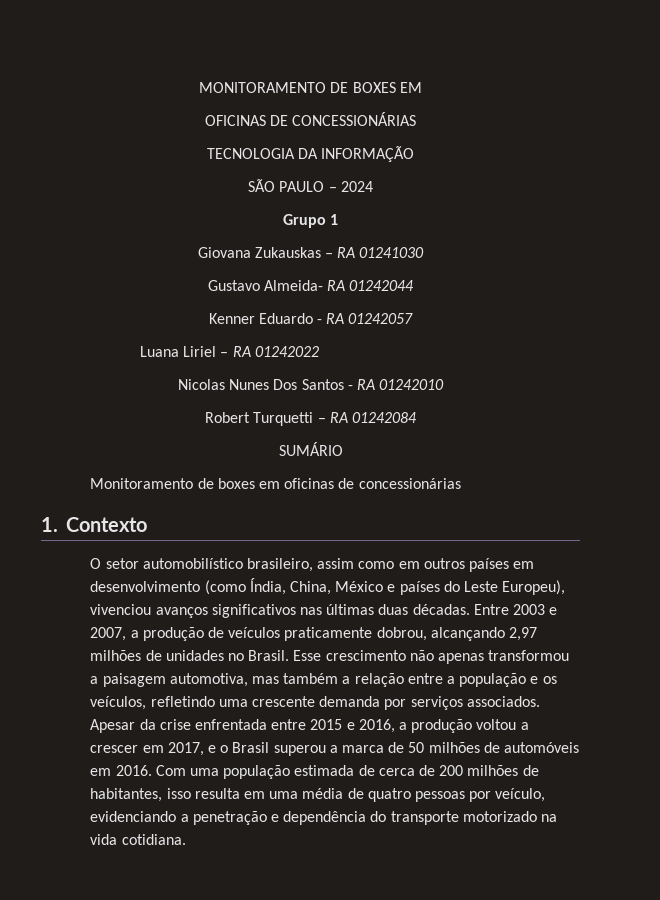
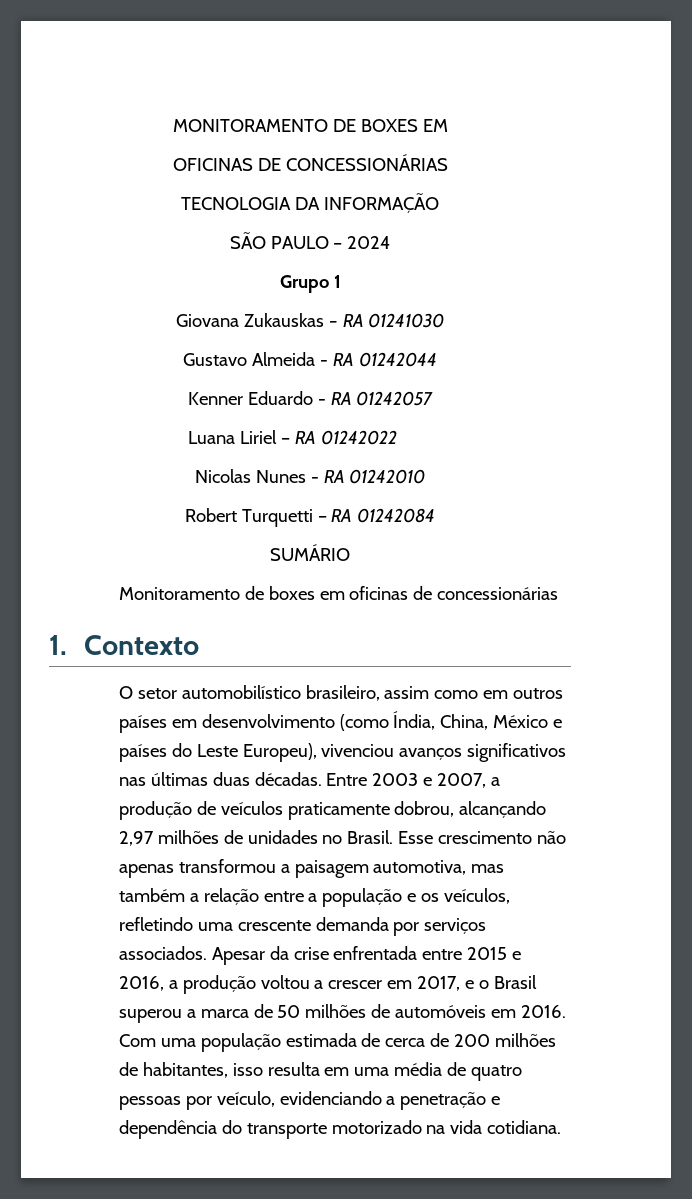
- Gustavo Almeida- RA 01242044
+ Gustavo Almeida - RA 01242044
- Nicolas Nunes Dos Santos - RA 01242010
+ Nicolas Nunes - RA 01242010

